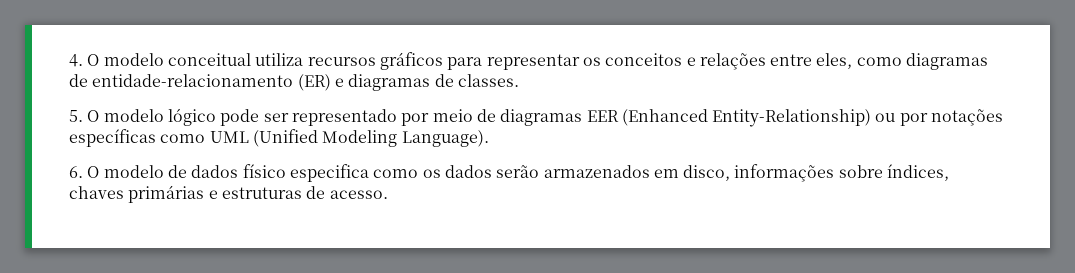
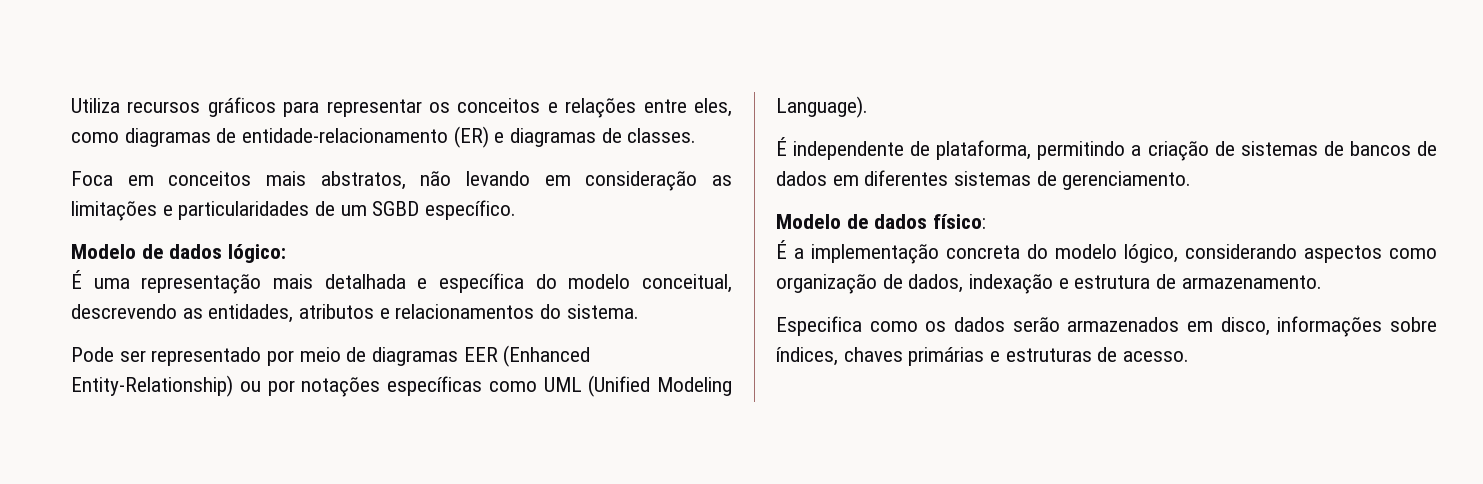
- 4. O modelo conceitual utiliza recursos gráficos para representar os conceitos e relações entre eles, como diagramas de entidade-relacionamento (ER) e diagramas de classes.
+ Utiliza recursos gráficos para representar os conceitos e relações entre eles, como diagramas de entidade-relacionamento (ER) e diagramas de classes.
- 5. O modelo lógico pode ser representado por meio de diagramas EER (Enhanced Entity-Relationship) ou por notações específicas como UML (Unified Modeling Language).
+ Foca em conceitos mais abstratos, não levando em consideração as limitações e particularidades de um SGBD específico.
+ Modelo de dados lógico:
+ É uma representação mais detalhada e específica do modelo conceitual, descrevendo as entidades, atributos e relacionamentos do sistema.
+ Pode ser representado por meio de diagramas EER (Enhanced Entity-Relationship) ou por notações específicas como UML (Unified Modeling Language).
- 6. O modelo de dados físico especifica como os dados serão armazenados em disco, informações sobre índices, chaves primárias e estruturas de acesso.
+ É independente de plataforma, permitindo a criação de sistemas de bancos de dados em diferentes sistemas de gerenciamento.
+ Modelo de dados físico:
+ É a implementação concreta do modelo lógico, considerando aspectos como organização de dados, indexação e estrutura de armazenamento.
+ Especifica como os dados serão armazenados em disco, informações sobre índices, chaves primárias e estruturas de acesso.

